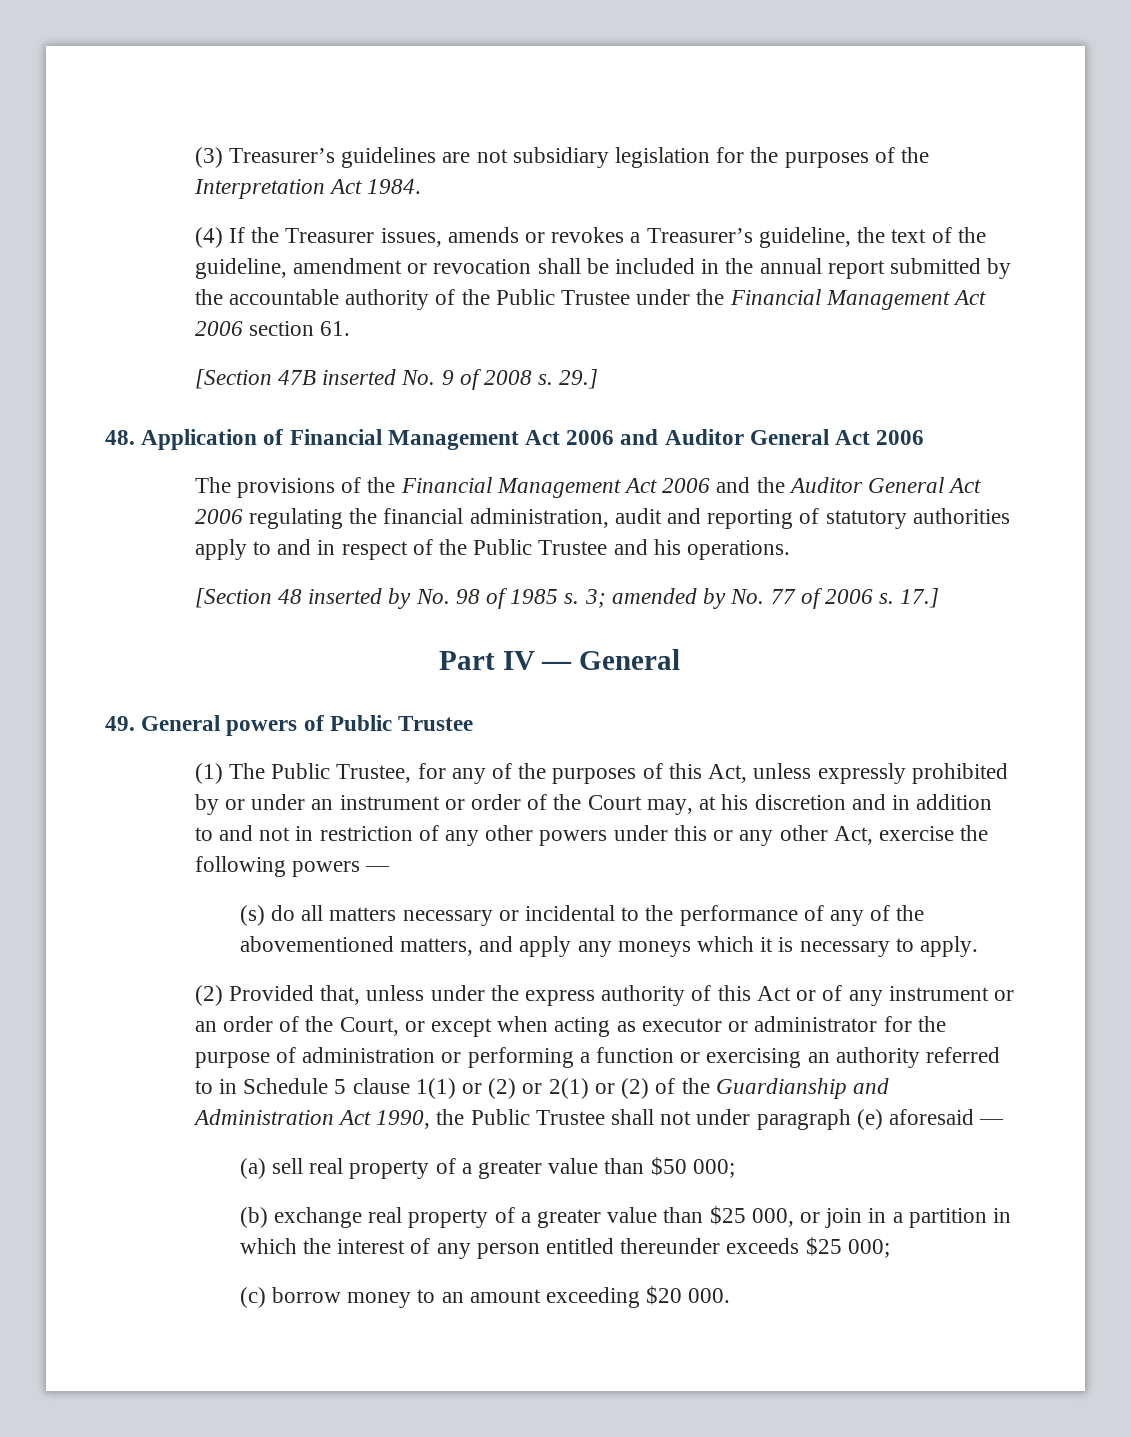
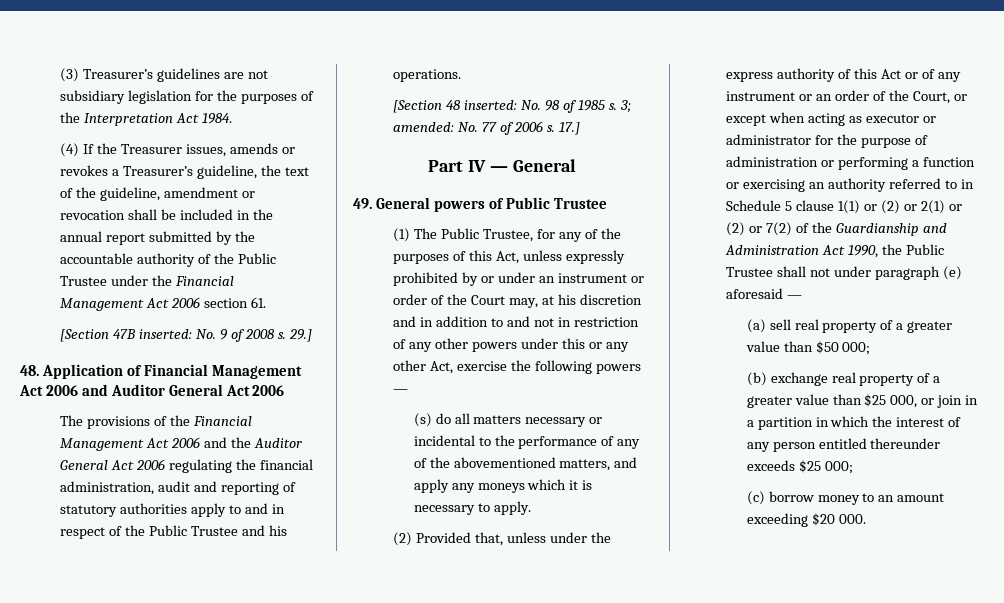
- [Section 47B inserted No. 9 of 2008 s.
+ [Section 47B inserted: No. 9 of 2008 s.
- [Section 48 inserted by No. 98 of 1985 s.
+ [Section 48 inserted: No. 98 of 1985 s.
- 3; amended by No. 77 of 2006 s.
+ 3; amended: No. 77 of 2006 s.
- (2) Provided that, unless under the express authority of this Act or of any instrument or an order of the Court, or except when acting as executor or administrator for the purpose of administration or performing a function or exercising an authority referred to in Schedule 5 clause 1(1) or (2) or 2(1) or (2) of the Guardianship and Administration Act 1990, the Public Trustee shall not under paragraph (e) aforesaid —
+ (2) Provided that, unless under the express authority of this Act or of any instrument or an order of the Court, or except when acting as executor or administrator for the purpose of administration or performing a function or exercising an authority referred to in Schedule 5 clause 1(1) or (2) or 2(1) or (2) or 7(2) of the Guardianship and Administration Act 1990, the Public Trustee shall not under paragraph (e) aforesaid —

